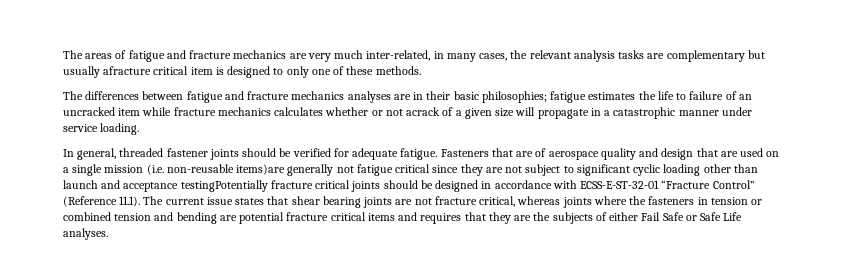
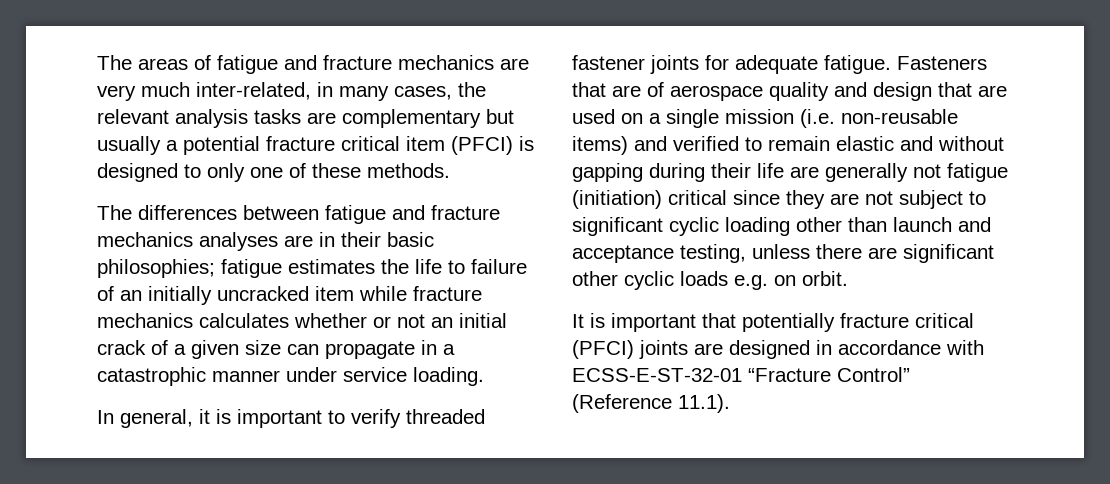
- The areas of fatigue and fracture mechanics are very much inter-related, in many cases, the relevant analysis tasks are complementary but usually afracture critical item is designed to only one of these methods.
+ The areas of fatigue and fracture mechanics are very much inter-related, in many cases, the relevant analysis tasks are complementary but usually a potential fracture critical item (PFCI) is designed to only one of these methods.
- The differences between fatigue and fracture mechanics analyses are in their basic philosophies; fatigue estimates the life to failure of an uncracked item while fracture mechanics calculates whether or not acrack of a given size will propagate in a catastrophic manner under service loading.
+ The differences between fatigue and fracture mechanics analyses are in their basic philosophies; fatigue estimates the life to failure of an initially uncracked item while fracture mechanics calculates whether or not an initial crack of a given size can propagate in a catastrophic manner under service loading.
- In general, threaded fastener joints should be verified for adequate fatigue.
+ In general, it is important to verify threaded fastener joints for adequate fatigue.
- Fasteners that are of aerospace quality and design that are used on a single mission (i.e. non-reusable items)are generally not fatigue critical since they are not subject to significant cyclic loading other than launch and acceptance testingPotentially fracture critical joints should be designed in accordance with ECSS-E-ST-32-01 “Fracture Control” (Reference 11.1). The current issue states that shear bearing joints are not fracture critical, whereas joints where the fasteners in tension or combined tension and bending are potential fracture critical items and requires that they are the subjects of either Fail Safe or Safe Life analyses.
+ Fasteners that are of aerospace quality and design that are used on a single mission (i.e. non-reusable items) and verified to remain elastic and without gapping during their life are generally not fatigue (initiation) critical since they are not subject to significant cyclic loading other than launch and acceptance testing, unless there are significant other cyclic loads e.g. on orbit.
+ It is important that potentially fracture critical (PFCI) joints are designed in accordance with ECSS-E-ST-32-01 “Fracture Control” (Reference 11.1).

